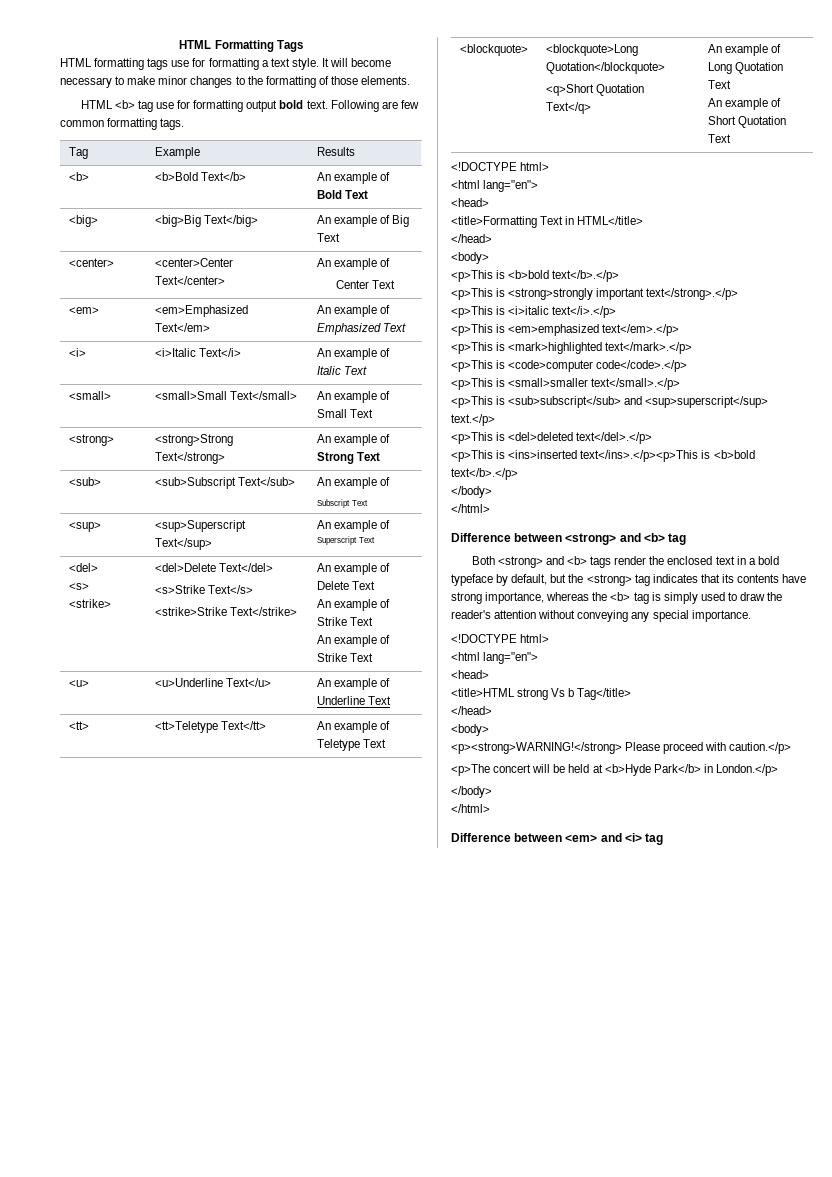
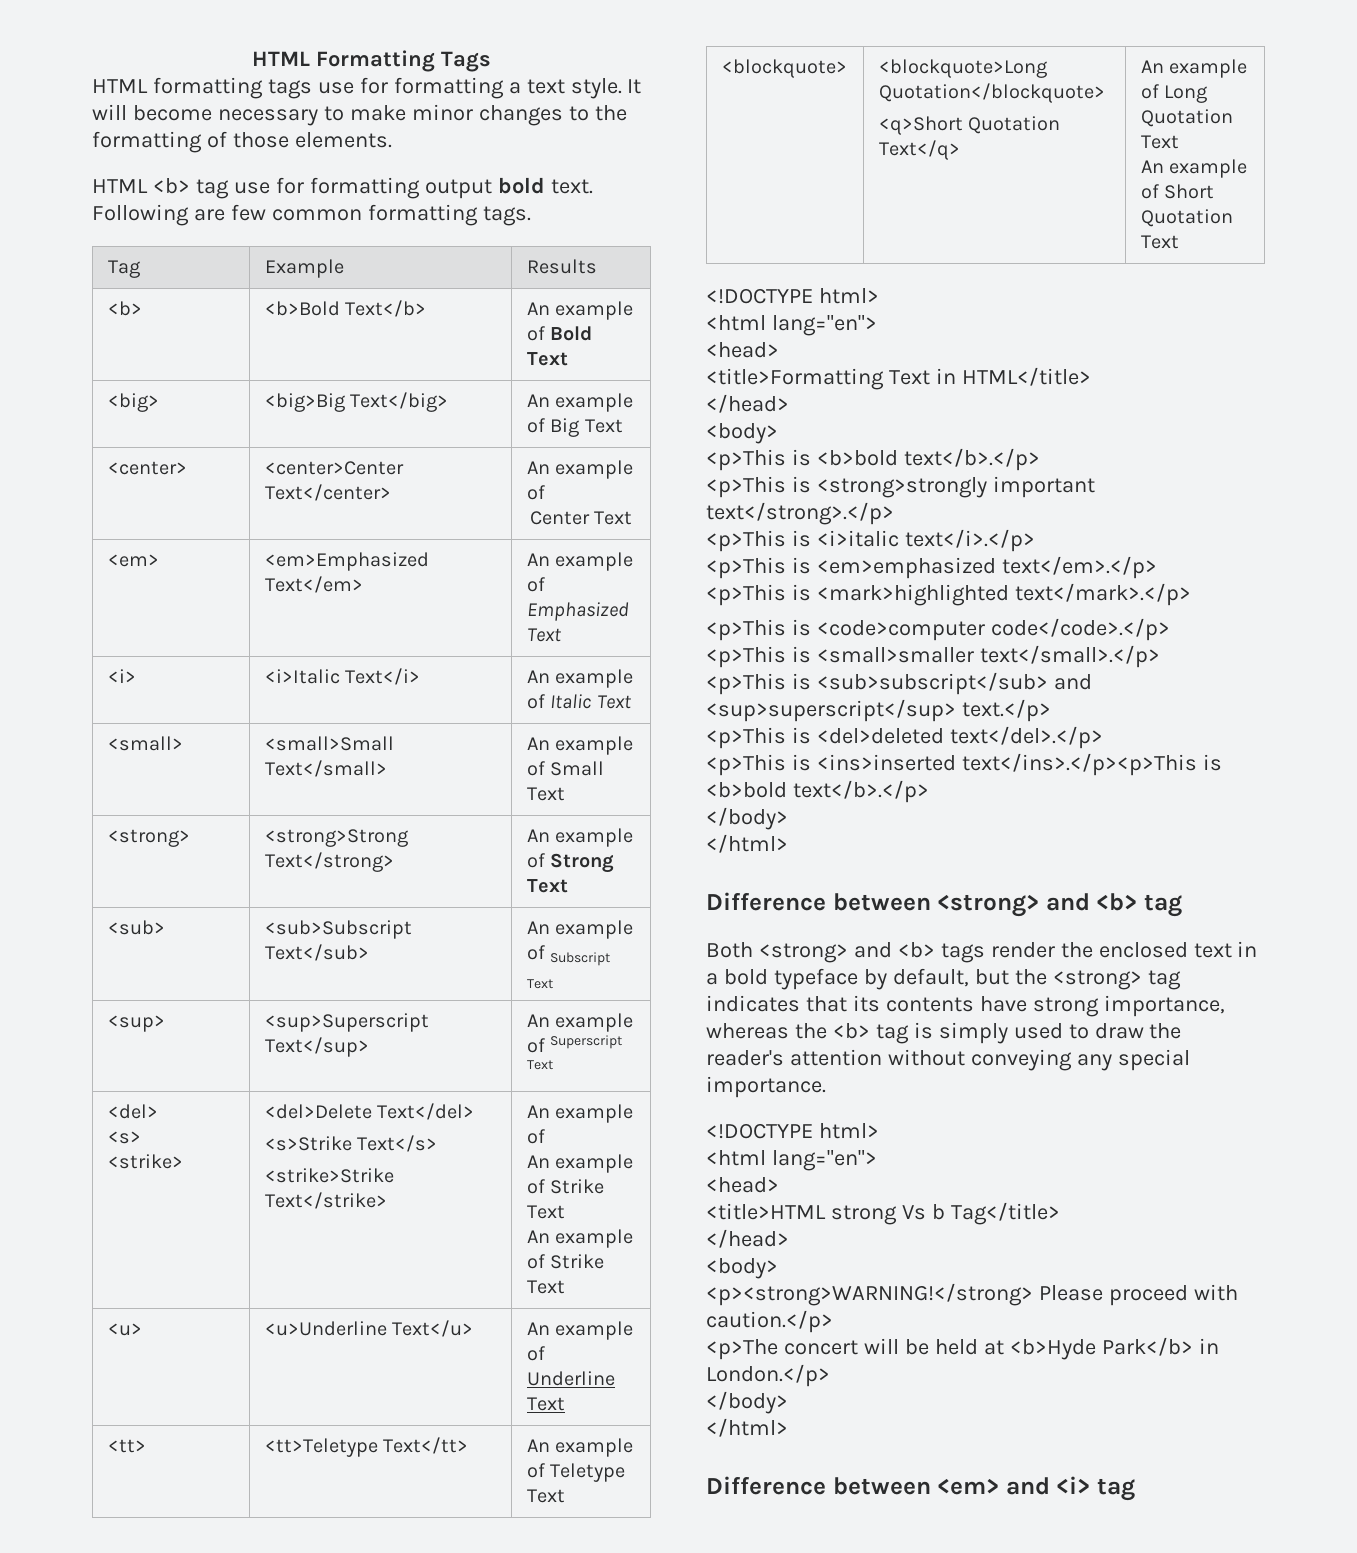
  <del>
  <s>
  <strike> | <del>Delete Text</del>
  <s>Strike Text</s>
- <strike>Strike Text</strike> | An example of Delete Text
+ <strike>Strike Text</strike> | An example of

